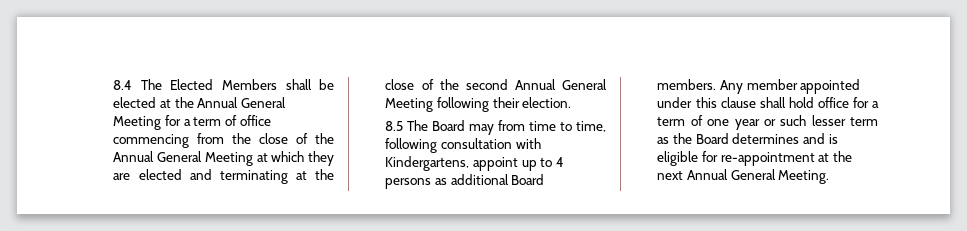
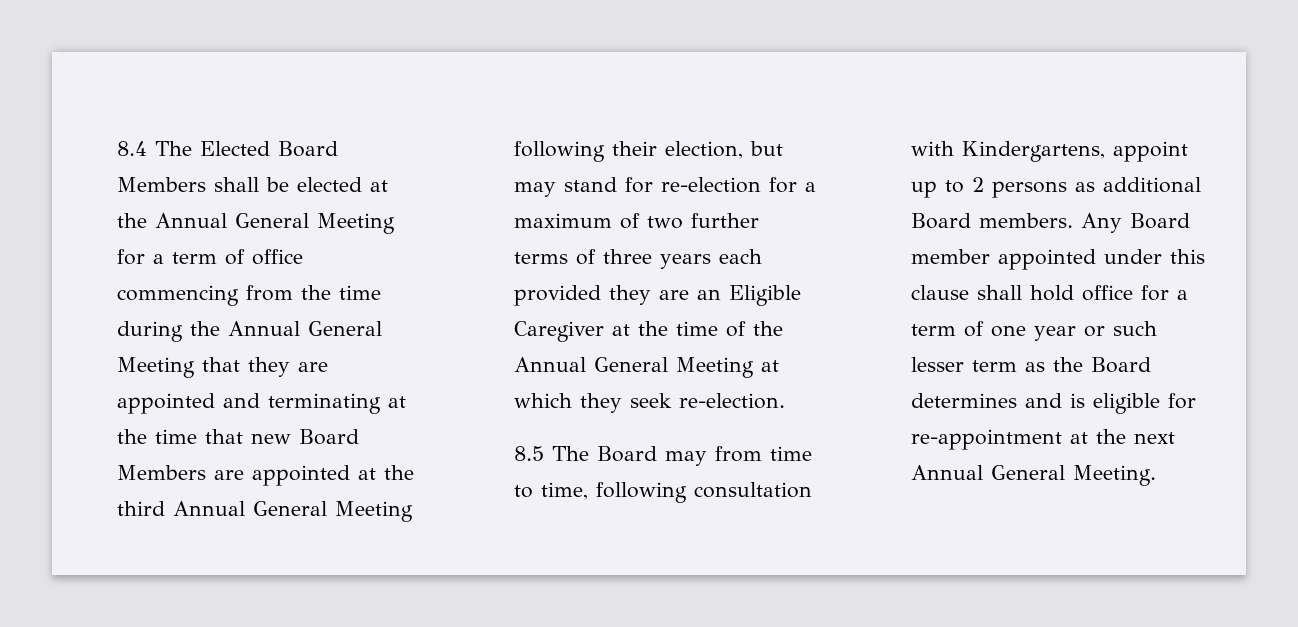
- 8.4 The Elected Members shall be elected at the Annual General Meeting for a term of office commencing from the close of the Annual General Meeting at which they are elected and terminating at the close of the second Annual General Meeting following their election.
+ 8.4 The Elected Board Members shall be elected at the Annual General Meeting for a term of office commencing from the time during the Annual General Meeting that they are appointed and terminating at the time that new Board Members are appointed at the third Annual General Meeting following their election, but may stand for re-election for a maximum of two further terms of three years each provided they are an Eligible Caregiver at the time of the Annual General Meeting at which they seek re-election.
- 8.5 The Board may from time to time, following consultation with Kindergartens, appoint up to 4 persons as additional Board members.
+ 8.5 The Board may from time to time, following consultation with Kindergartens, appoint up to 2 persons as additional Board members.
- Any member appointed under this clause shall hold office for a term of one year or such lesser term as the Board determines and is eligible for re-appointment at the next Annual General Meeting.
+ Any Board member appointed under this clause shall hold office for a term of one year or such lesser term as the Board determines and is eligible for re-appointment at the next Annual General Meeting.

